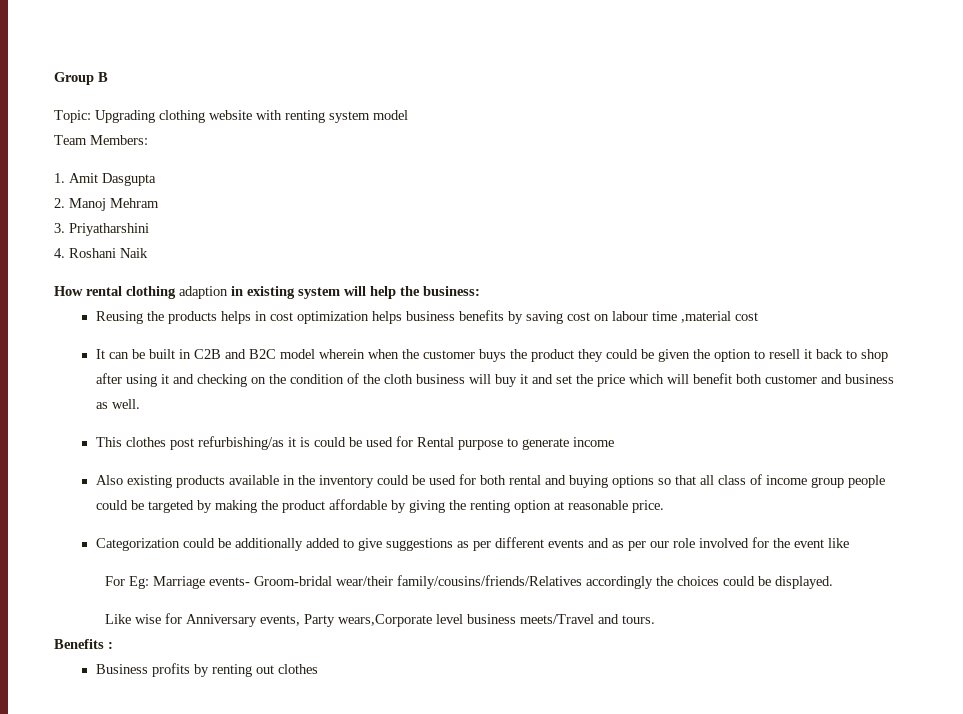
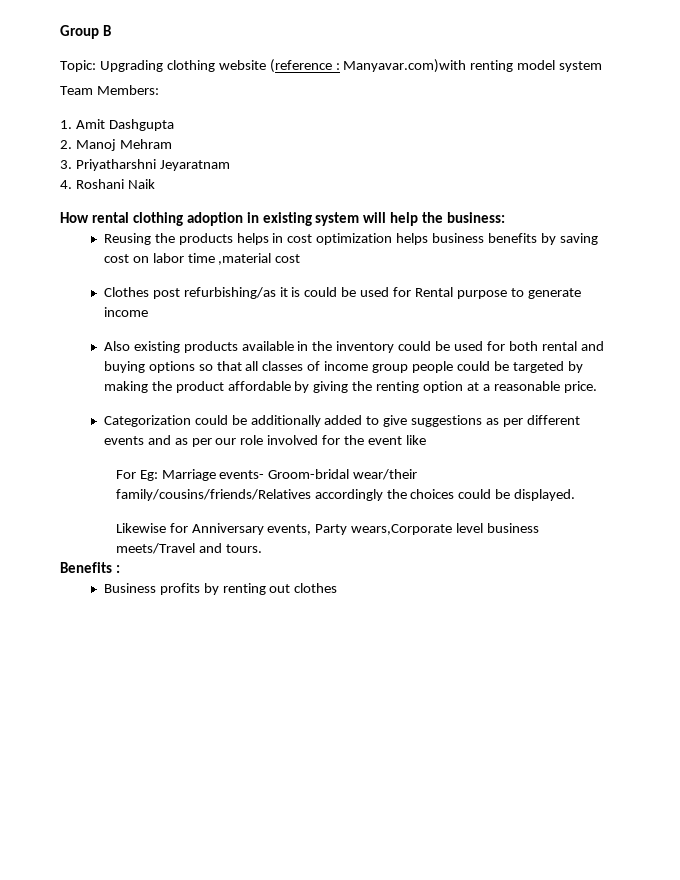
- Topic: Upgrading clothing website with renting system model
+ Topic: Upgrading clothing website (reference : Manyavar.com)with renting model system
- 1. Amit Dasgupta
+ 1. Amit Dashgupta
- 3. Priyatharshini
+ 3. Priyatharshni Jeyaratnam
- How rental clothing adaption in existing system will help the business:
+ How rental clothing adoption in existing system will help the business:
- Reusing the products helps in cost optimization helps business benefits by saving cost on labour time ,material cost
+ Reusing the products helps in cost optimization helps business benefits by saving cost on labor time ,material cost
- It can be built in C2B and B2C model wherein when the customer buys the product they could be given the option to resell it back to shop after using it and checking on the condition of the cloth business will buy it and set the price which will benefit both customer and business as well.
- This clothes post refurbishing/as it is could be used for Rental purpose to generate income
+ Clothes post refurbishing/as it is could be used for Rental purpose to generate income
- Also existing products available in the inventory could be used for both rental and buying options so that all class of income group people could be targeted by making the product affordable by giving the renting option at reasonable price.
+ Also existing products available in the inventory could be used for both rental and buying options so that all classes of income group people could be targeted by making the product affordable by giving the renting option at a reasonable price.
- Like wise for Anniversary events, Party wears,Corporate level business meets/Travel and tours.
+ Likewise for Anniversary events, Party wears,Corporate level business meets/Travel and tours.

